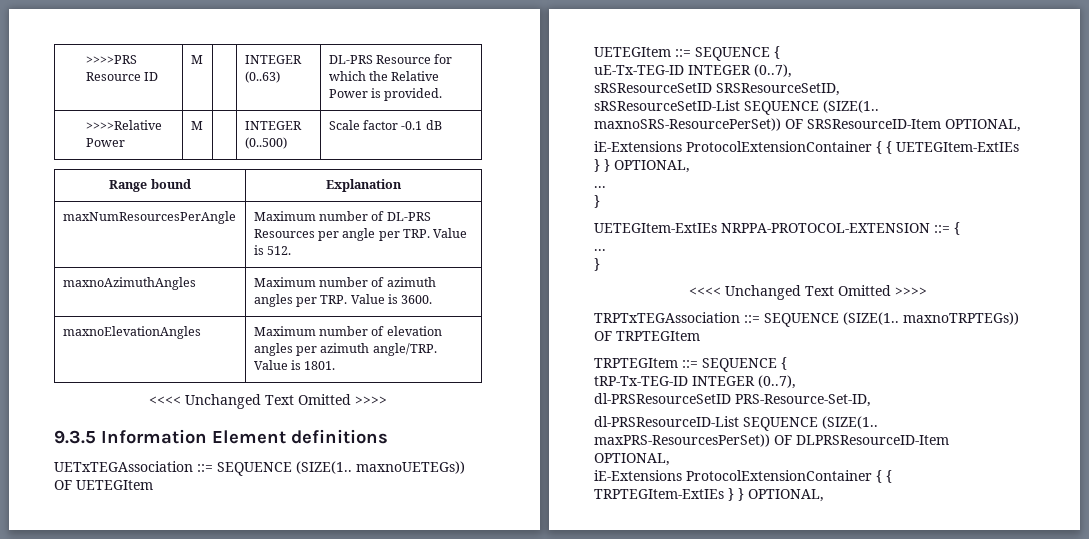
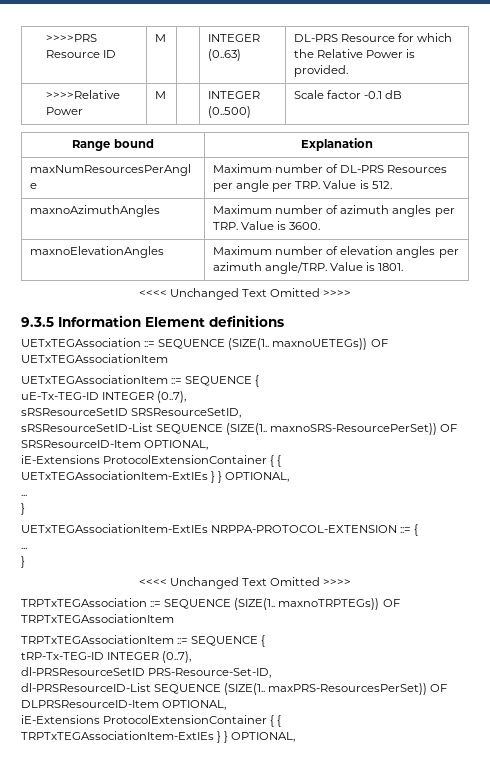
- UETxTEGAssociation ::= SEQUENCE (SIZE(1.. maxnoUETEGs)) OF UETEGItem
- UETEGItem ::= SEQUENCE {
+ UETxTEGAssociation ::= SEQUENCE (SIZE(1.. maxnoUETEGs)) OF UETxTEGAssociationItem
+ UETxTEGAssociationItem ::= SEQUENCE {
- iE-Extensions ProtocolExtensionContainer { { UETEGItem-ExtIEs } } OPTIONAL,
+ iE-Extensions ProtocolExtensionContainer { { UETxTEGAssociationItem-ExtIEs } } OPTIONAL,
- UETEGItem-ExtIEs NRPPA-PROTOCOL-EXTENSION ::= {
+ UETxTEGAssociationItem-ExtIEs NRPPA-PROTOCOL-EXTENSION ::= {
- TRPTxTEGAssociation ::= SEQUENCE (SIZE(1.. maxnoTRPTEGs)) OF TRPTEGItem
- TRPTEGItem ::= SEQUENCE {
+ TRPTxTEGAssociation ::= SEQUENCE (SIZE(1.. maxnoTRPTEGs)) OF TRPTxTEGAssociationItem
+ TRPTxTEGAssociationItem ::= SEQUENCE {
- iE-Extensions ProtocolExtensionContainer { { TRPTEGItem-ExtIEs } } OPTIONAL,
+ iE-Extensions ProtocolExtensionContainer { { TRPTxTEGAssociationItem-ExtIEs } } OPTIONAL,

